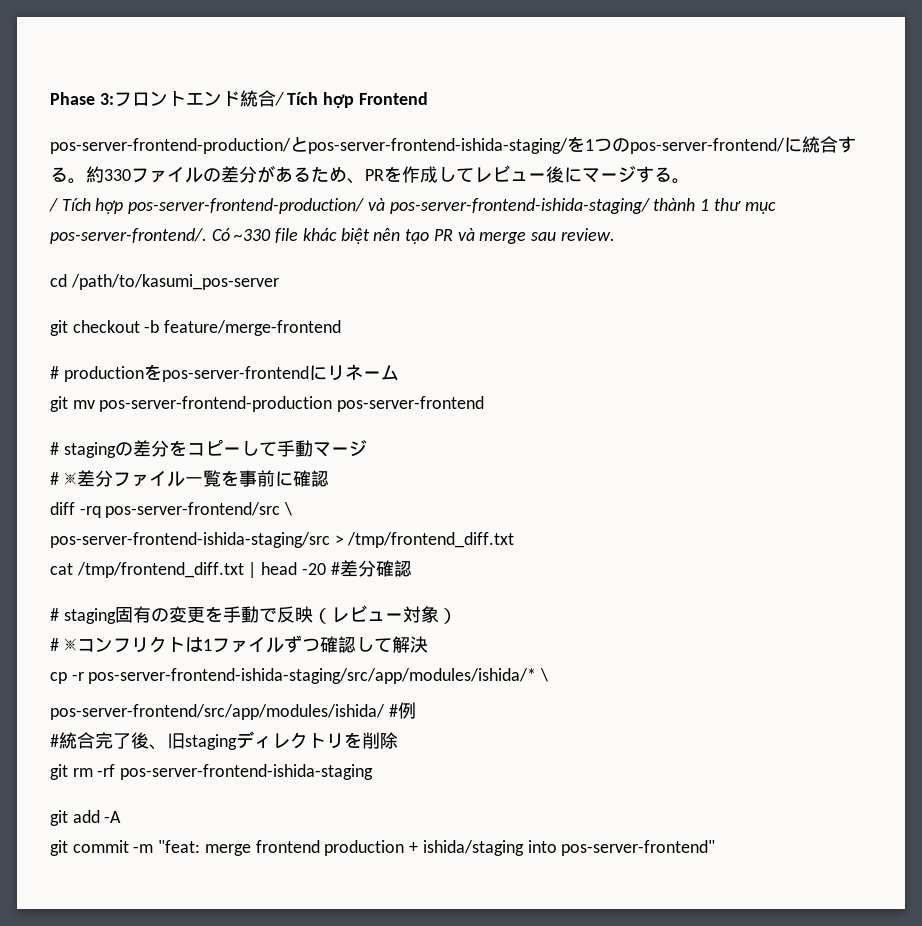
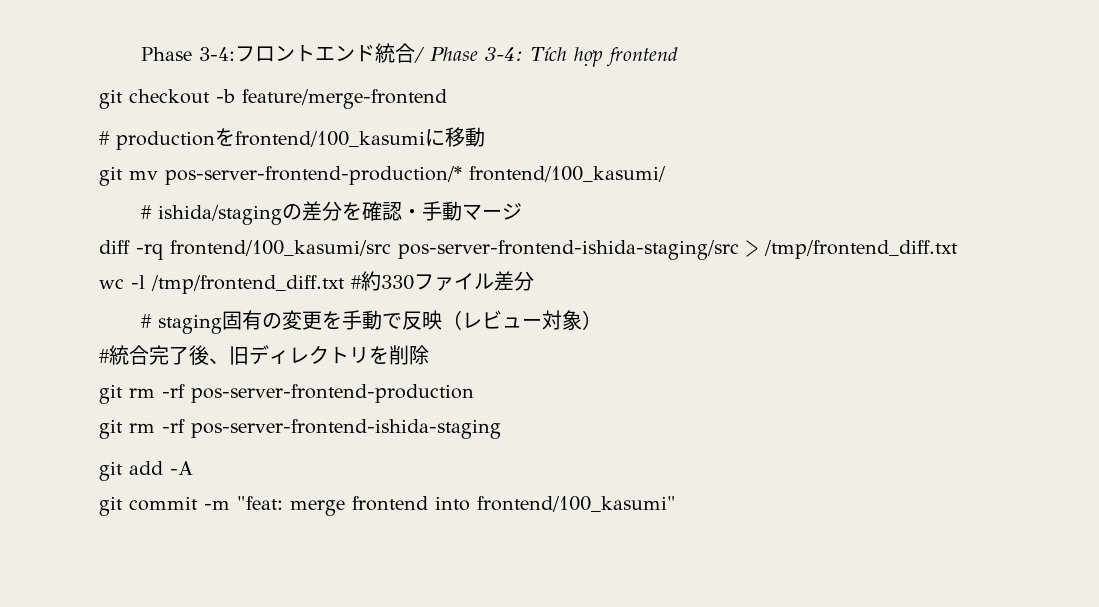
- Phase 3:フロントエンド統合/ Tích hợp Frontend
- pos-server-frontend-production/とpos-server-frontend-ishida-staging/を1つのpos-server-frontend/に統合する。約330ファイルの差分があるため、PRを作成してレビュー後にマージする。
- / Tích hợp pos-server-frontend-production/ và pos-server-frontend-ishida-staging/ thành 1 thư mục pos-server-frontend/. Có ~330 file khác biệt nên tạo PR và merge sau review.
- cd /path/to/kasumi_pos-server
+ Phase 3-4:フロントエンド統合/ Phase 3-4: Tích hợp frontend
- # productionをpos-server-frontendにリネーム
+ # productionをfrontend/100_kasumiに移動
- git mv pos-server-frontend-production pos-server-frontend
- # stagingの差分をコピーして手動マージ
+ git mv pos-server-frontend-production/* frontend/100_kasumi/
+ # ishida/stagingの差分を確認・手動マージ
- # ※差分ファイル一覧を事前に確認
- diff -rq pos-server-frontend/src \
- pos-server-frontend-ishida-staging/src > /tmp/frontend_diff.txt
- cat /tmp/frontend_diff.txt | head -20 #差分確認
+ diff -rq frontend/100_kasumi/src pos-server-frontend-ishida-staging/src > /tmp/frontend_diff.txt
+ wc -l /tmp/frontend_diff.txt #約330ファイル差分
- # ※コンフリクトは1ファイルずつ確認して解決
- cp -r pos-server-frontend-ishida-staging/src/app/modules/ishida/* \
- pos-server-frontend/src/app/modules/ishida/ #例
- #統合完了後、旧stagingディレクトリを削除
+ #統合完了後、旧ディレクトリを削除
+ git rm -rf pos-server-frontend-production
- git commit -m "feat: merge frontend production + ishida/staging into pos-server-frontend"
+ git commit -m "feat: merge frontend into frontend/100_kasumi"

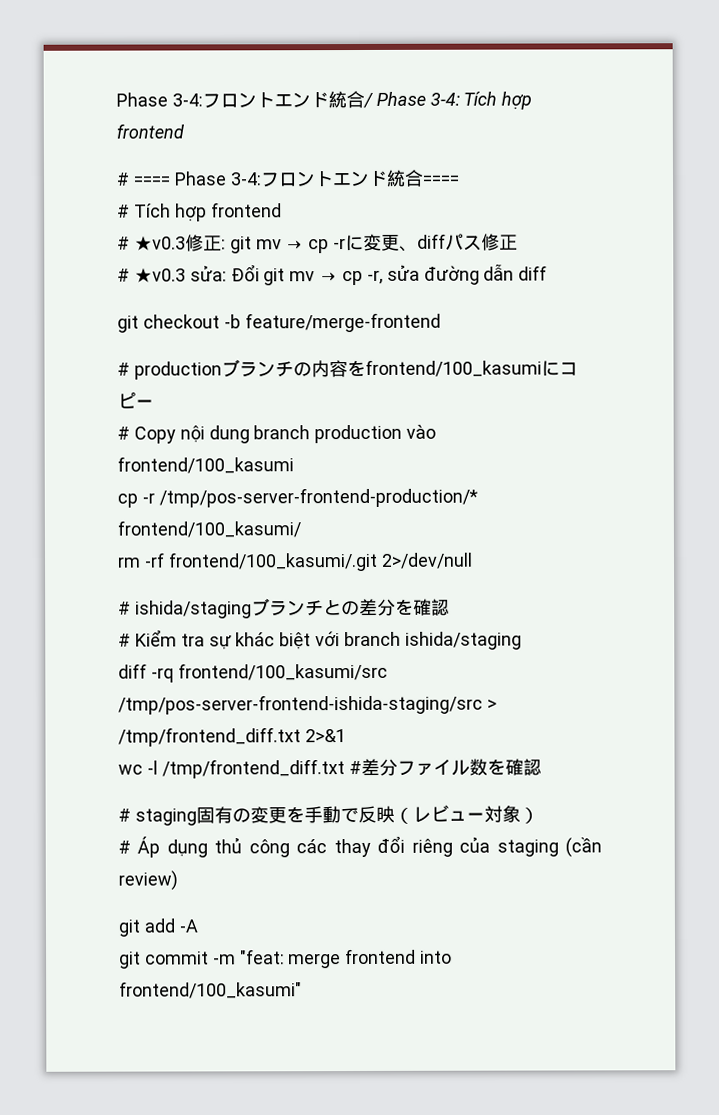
+ # ==== Phase 3-4:フロントエンド統合====
+ # Tích hợp frontend
+ # ★v0.3修正: git mv → cp -rに変更、diffパス修正
+ # ★v0.3 sửa: Đổi git mv → cp -r, sửa đường dẫn diff
- # productionをfrontend/100_kasumiに移動
- git mv pos-server-frontend-production/* frontend/100_kasumi/
+ # productionブランチの内容をfrontend/100_kasumiにコピー
+ # Copy nội dung branch production vào frontend/100_kasumi
+ cp -r /tmp/pos-server-frontend-production/* frontend/100_kasumi/
+ rm -rf frontend/100_kasumi/.git 2>/dev/null
- # ishida/stagingの差分を確認・手動マージ
+ # ishida/stagingブランチとの差分を確認
+ # Kiểm tra sự khác biệt với branch ishida/staging
- diff -rq frontend/100_kasumi/src pos-server-frontend-ishida-staging/src > /tmp/frontend_diff.txt
+ diff -rq frontend/100_kasumi/src /tmp/pos-server-frontend-ishida-staging/src > /tmp/frontend_diff.txt 2>&1
- wc -l /tmp/frontend_diff.txt #約330ファイル差分
+ wc -l /tmp/frontend_diff.txt #差分ファイル数を確認
- #統合完了後、旧ディレクトリを削除
- git rm -rf pos-server-frontend-production
- git rm -rf pos-server-frontend-ishida-staging
+ # Áp dụng thủ công các thay đổi riêng của staging (cần review)

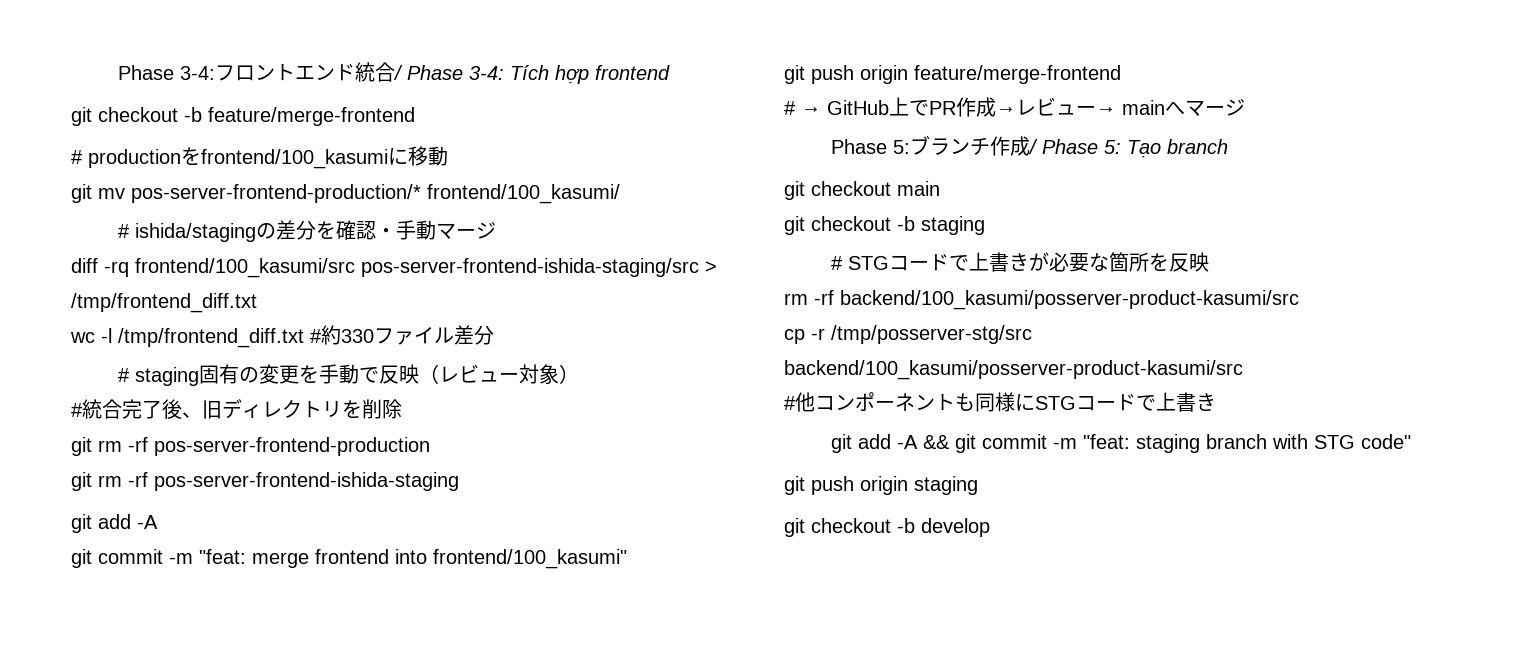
- # ==== Phase 3-4:フロントエンド統合====
- # Tích hợp frontend
- # ★v0.3修正: git mv → cp -rに変更、diffパス修正
- # ★v0.3 sửa: Đổi git mv → cp -r, sửa đường dẫn diff
- # productionブランチの内容をfrontend/100_kasumiにコピー
- # Copy nội dung branch production vào frontend/100_kasumi
- cp -r /tmp/pos-server-frontend-production/* frontend/100_kasumi/
- rm -rf frontend/100_kasumi/.git 2>/dev/null
+ # productionをfrontend/100_kasumiに移動
+ git mv pos-server-frontend-production/* frontend/100_kasumi/
- # ishida/stagingブランチとの差分を確認
- # Kiểm tra sự khác biệt với branch ishida/staging
+ # ishida/stagingの差分を確認・手動マージ
- diff -rq frontend/100_kasumi/src /tmp/pos-server-frontend-ishida-staging/src > /tmp/frontend_diff.txt 2>&1
+ diff -rq frontend/100_kasumi/src pos-server-frontend-ishida-staging/src > /tmp/frontend_diff.txt
- wc -l /tmp/frontend_diff.txt #差分ファイル数を確認
+ wc -l /tmp/frontend_diff.txt #約330ファイル差分
- # Áp dụng thủ công các thay đổi riêng của staging (cần review)
+ #統合完了後、旧ディレクトリを削除
+ git rm -rf pos-server-frontend-production
+ git rm -rf pos-server-frontend-ishida-staging
+ git push origin feature/merge-frontend
+ # → GitHub上でPR作成→レビュー→ mainへマージ
+ Phase 5:ブランチ作成/ Phase 5: Tạo branch
+ git checkout main
+ git checkout -b staging
+ # STGコードで上書きが必要な箇所を反映
+ rm -rf backend/100_kasumi/posserver-product-kasumi/src
+ cp -r /tmp/posserver-stg/src backend/100_kasumi/posserver-product-kasumi/src
+ #他コンポーネントも同様にSTGコードで上書き
+ git add -A && git commit -m "feat: staging branch with STG code"
+ git push origin staging
+ git checkout -b develop

